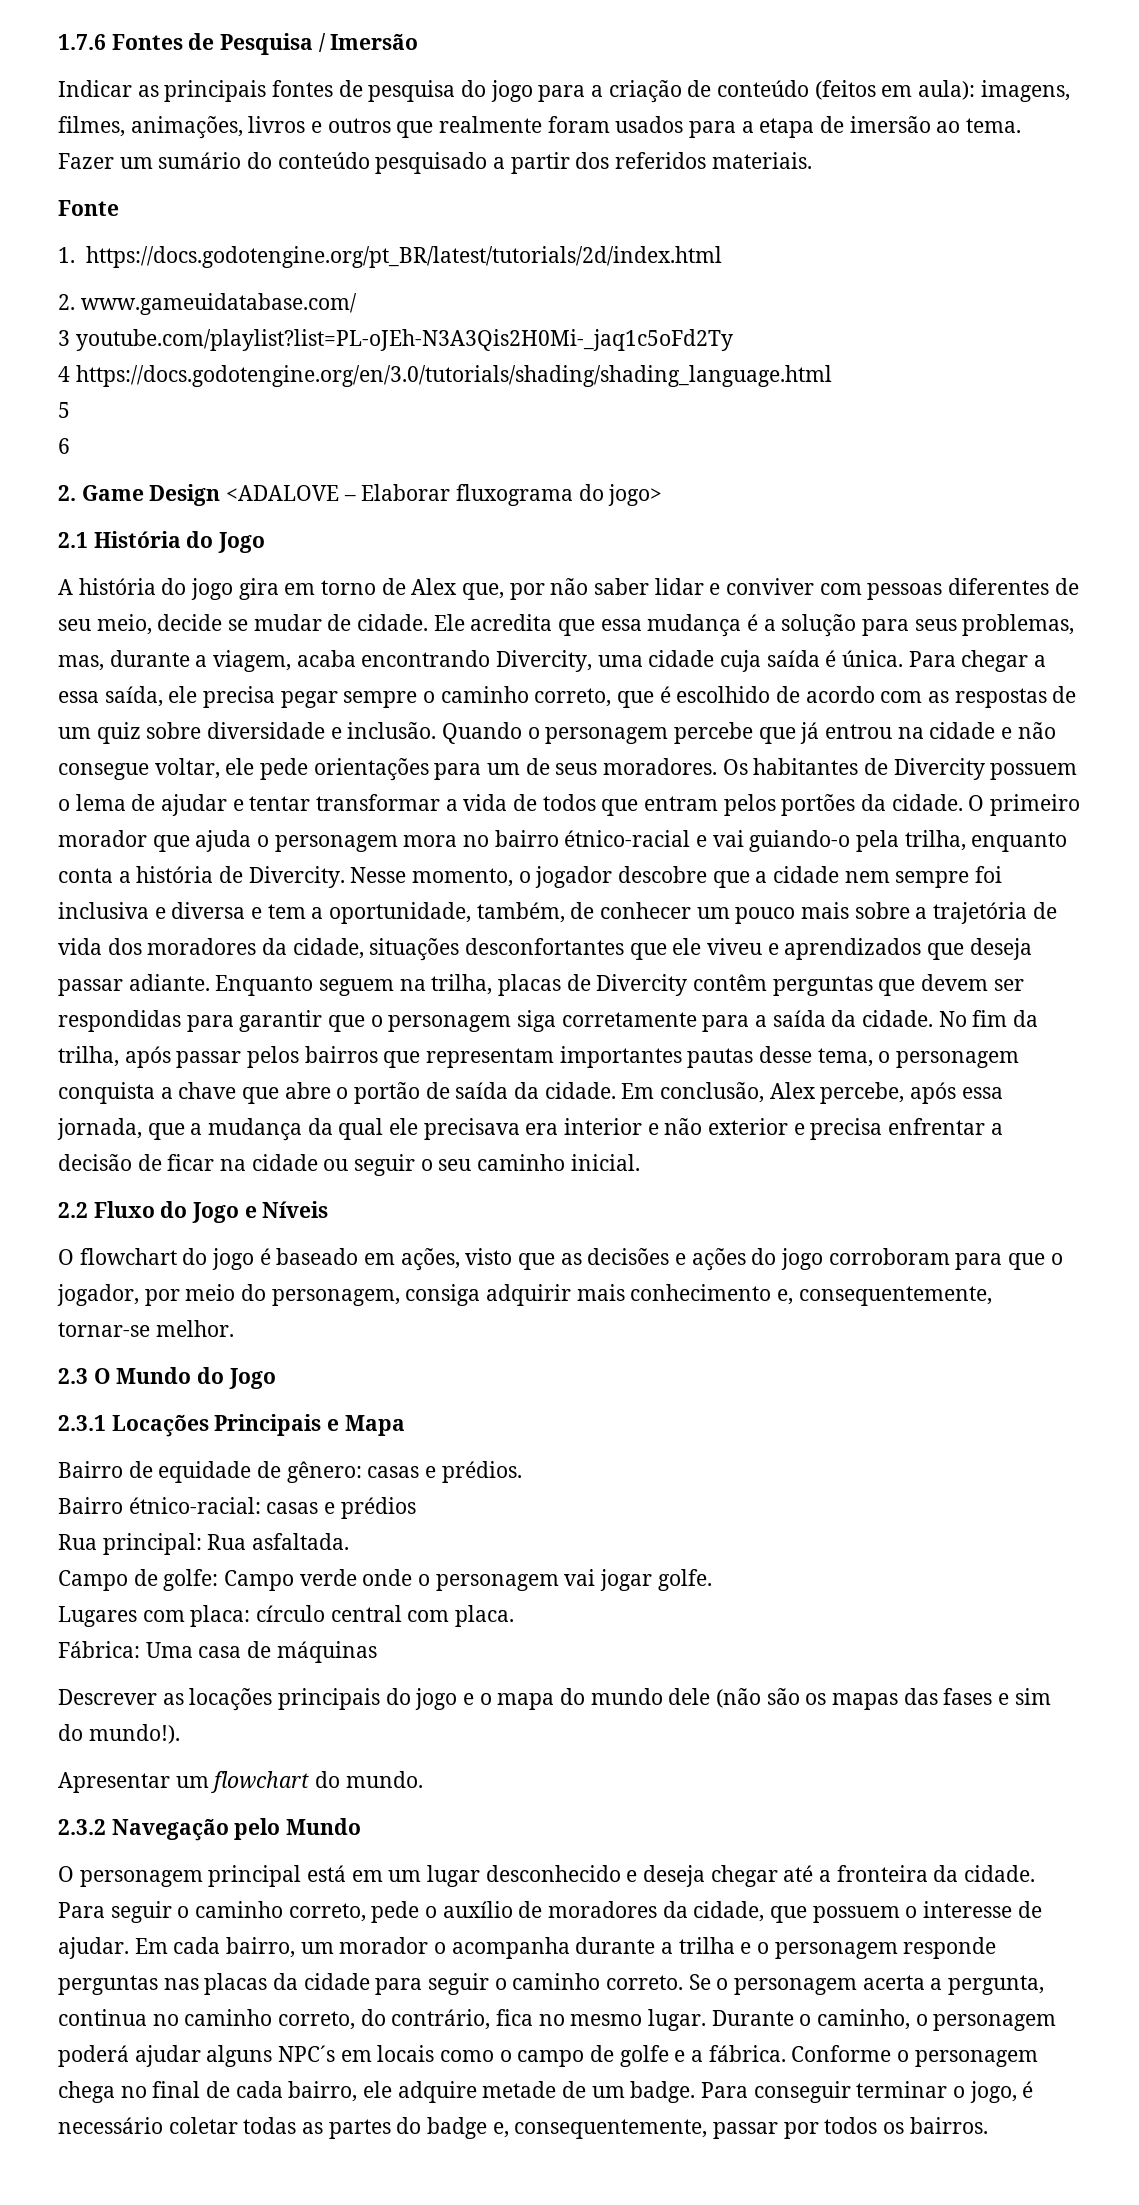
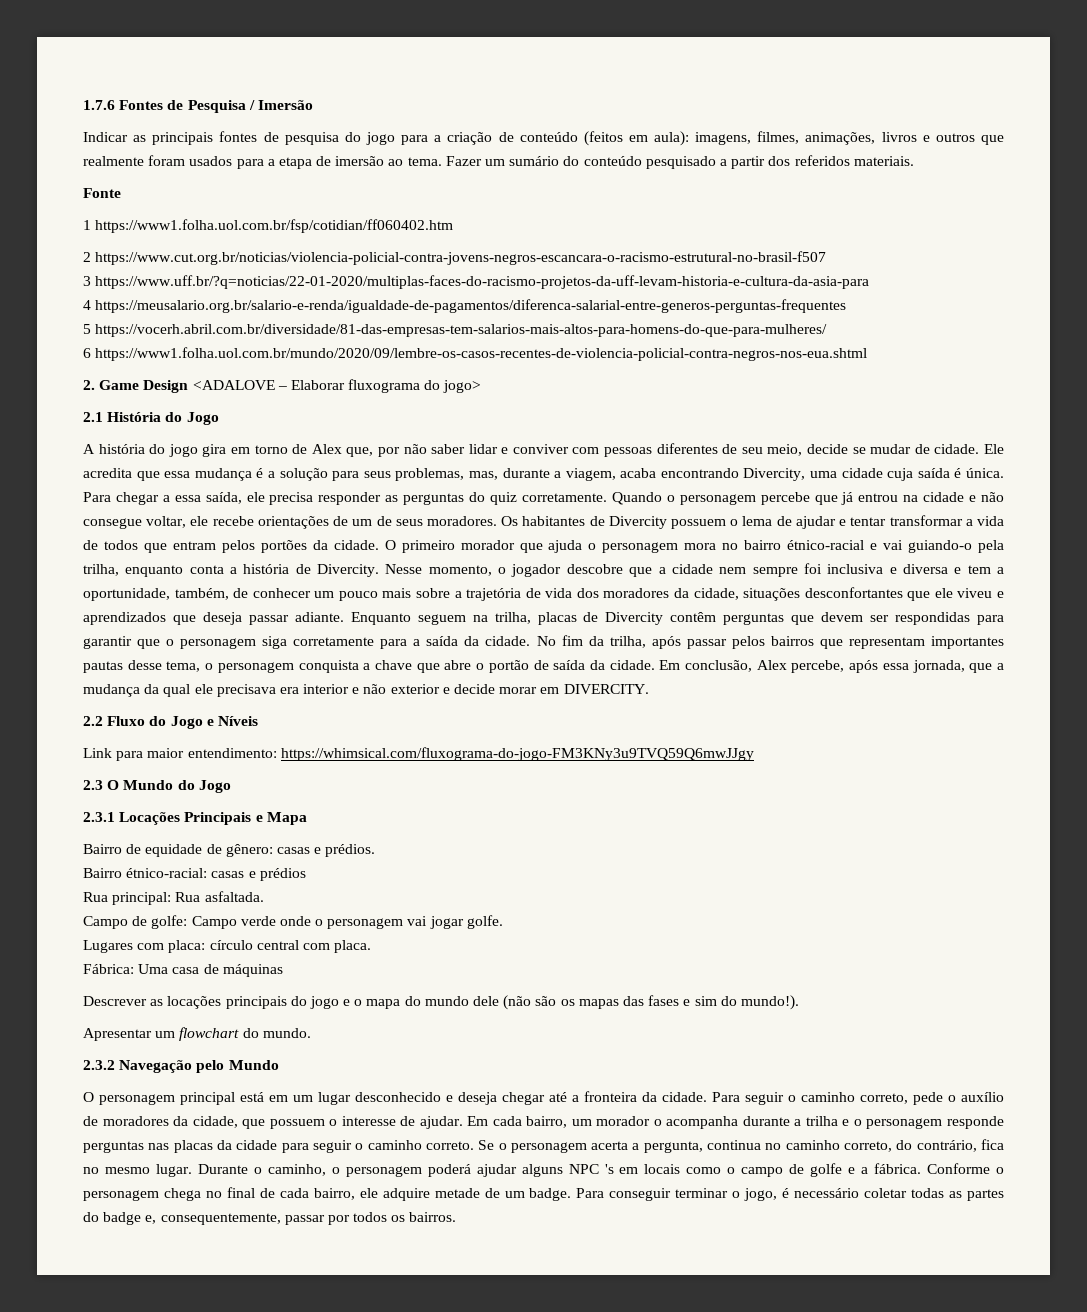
- 1. https://docs.godotengine.org/pt_BR/latest/tutorials/2d/index.html
- 2. www.gameuidatabase.com/
+ 1 https://www1.folha.uol.com.br/fsp/cotidian/ff060402.htm
+ 2 https://www.cut.org.br/noticias/violencia-policial-contra-jovens-negros-escancara-o-racismo-estrutural-no-brasil-f507
- 3 youtube.com/playlist?list=PL-oJEh-N3A3Qis2H0Mi-_jaq1c5oFd2Ty
+ 3 https://www.uff.br/?q=noticias/22-01-2020/multiplas-faces-do-racismo-projetos-da-uff-levam-historia-e-cultura-da-asia-para
- 4 https://docs.godotengine.org/en/3.0/tutorials/shading/shading_language.html
+ 4 https://meusalario.org.br/salario-e-renda/igualdade-de-pagamentos/diferenca-salarial-entre-generos-perguntas-frequentes
- 5
+ 5 https://vocerh.abril.com.br/diversidade/81-das-empresas-tem-salarios-mais-altos-para-homens-do-que-para-mulheres/
- 6
+ 6 https://www1.folha.uol.com.br/mundo/2020/09/lembre-os-casos-recentes-de-violencia-policial-contra-negros-nos-eua.shtml
- Para chegar a essa saída, ele precisa pegar sempre o caminho correto, que é escolhido de acordo com as respostas de um quiz sobre diversidade e inclusão.
+ Para chegar a essa saída, ele precisa responder as perguntas do quiz corretamente.
- Quando o personagem percebe que já entrou na cidade e não consegue voltar, ele pede orientações para um de seus moradores.
+ Quando o personagem percebe que já entrou na cidade e não consegue voltar, ele recebe orientações de um de seus moradores.
- Em conclusão, Alex percebe, após essa jornada, que a mudança da qual ele precisava era interior e não exterior e precisa enfrentar a decisão de ficar na cidade ou seguir o seu caminho inicial.
+ Em conclusão, Alex percebe, após essa jornada, que a mudança da qual ele precisava era interior e não exterior e decide morar em DIVERCITY.
- O flowchart do jogo é baseado em ações, visto que as decisões e ações do jogo corroboram para que o jogador, por meio do personagem, consiga adquirir mais conhecimento e, consequentemente, tornar-se melhor.
+ Link para maior entendimento: https://whimsical.com/fluxograma-do-jogo-FM3KNy3u9TVQ59Q6mwJJgy
- Durante o caminho, o personagem poderá ajudar alguns NPC´s em locais como o campo de golfe e a fábrica.
+ Durante o caminho, o personagem poderá ajudar alguns NPC 's em locais como o campo de golfe e a fábrica.

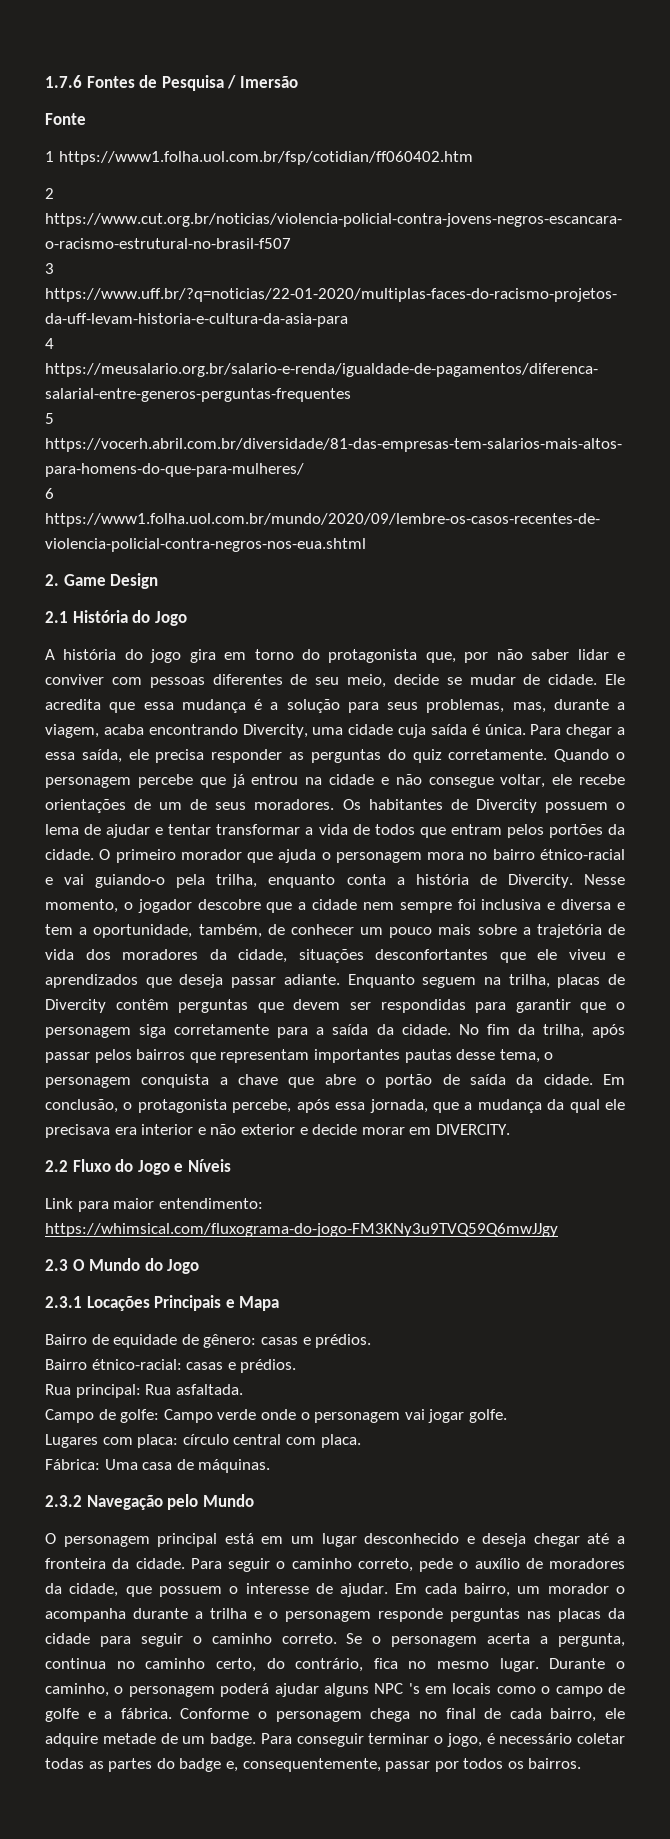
- Indicar as principais fontes de pesquisa do jogo para a criação de conteúdo (feitos em aula): imagens, filmes, animações, livros e outros que realmente foram usados para a etapa de imersão ao tema. Fazer um sumário do conteúdo pesquisado a partir dos referidos materiais.
- 2. Game Design <ADALOVE – Elaborar fluxograma do jogo>
+ 2. Game Design
- A história do jogo gira em torno de Alex que, por não saber lidar e conviver com pessoas diferentes de seu meio, decide se mudar de cidade.
+ A história do jogo gira em torno do protagonista que, por não saber lidar e conviver com pessoas diferentes de seu meio, decide se mudar de cidade.
- Em conclusão, Alex percebe, após essa jornada, que a mudança da qual ele precisava era interior e não exterior e decide morar em DIVERCITY.
+ Em conclusão, o protagonista percebe, após essa jornada, que a mudança da qual ele precisava era interior e não exterior e decide morar em DIVERCITY.
- Bairro étnico-racial: casas e prédios
+ Bairro étnico-racial: casas e prédios.
- Fábrica: Uma casa de máquinas
- Descrever as locações principais do jogo e o mapa do mundo dele (não são os mapas das fases e sim do mundo!).
- Apresentar um flowchart do mundo.
+ Fábrica: Uma casa de máquinas.
- Se o personagem acerta a pergunta, continua no caminho correto, do contrário, fica no mesmo lugar.
+ Se o personagem acerta a pergunta, continua no caminho certo, do contrário, fica no mesmo lugar.

